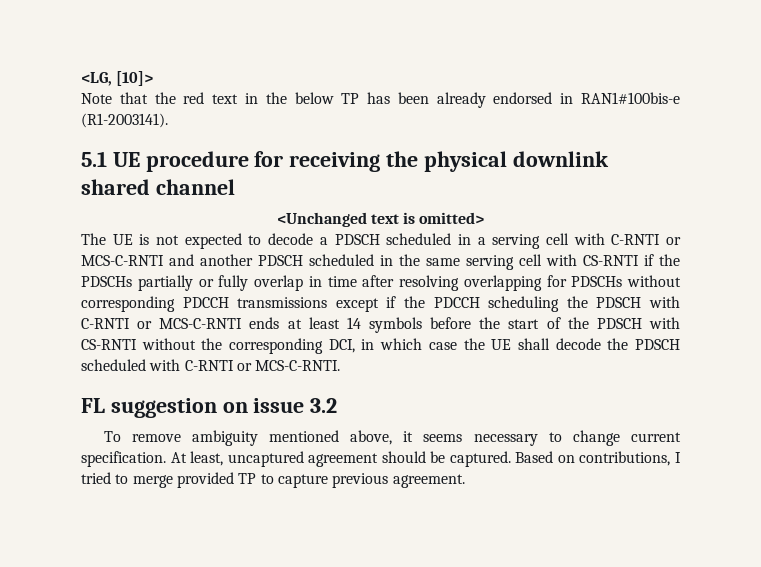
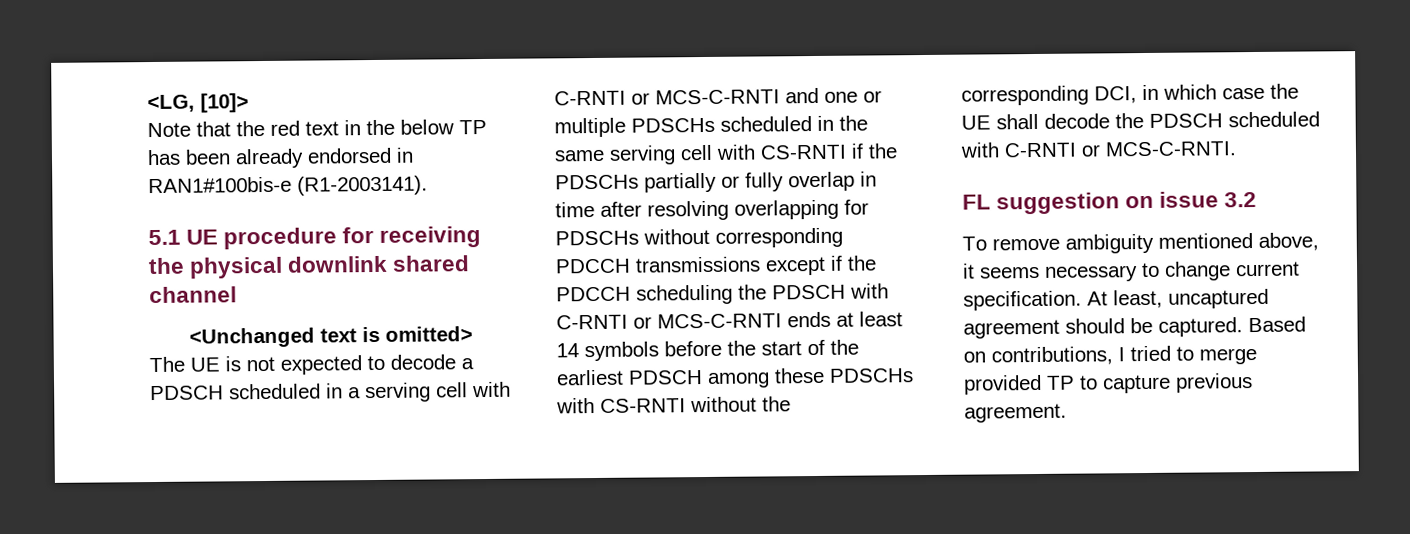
- The UE is not expected to decode a PDSCH scheduled in a serving cell with C-RNTI or MCS-C-RNTI and another PDSCH scheduled in the same serving cell with CS-RNTI if the PDSCHs partially or fully overlap in time after resolving overlapping for PDSCHs without corresponding PDCCH transmissions except if the PDCCH scheduling the PDSCH with C-RNTI or MCS-C-RNTI ends at least 14 symbols before the start of the PDSCH with CS-RNTI without the corresponding DCI, in which case the UE shall decode the PDSCH scheduled with C-RNTI or MCS-C-RNTI.
+ The UE is not expected to decode a PDSCH scheduled in a serving cell with C-RNTI or MCS-C-RNTI and one or multiple PDSCHs scheduled in the same serving cell with CS-RNTI if the PDSCHs partially or fully overlap in time after resolving overlapping for PDSCHs without corresponding PDCCH transmissions except if the PDCCH scheduling the PDSCH with C-RNTI or MCS-C-RNTI ends at least 14 symbols before the start of the earliest PDSCH among these PDSCHs with CS-RNTI without the corresponding DCI, in which case the UE shall decode the PDSCH scheduled with C-RNTI or MCS-C-RNTI.

